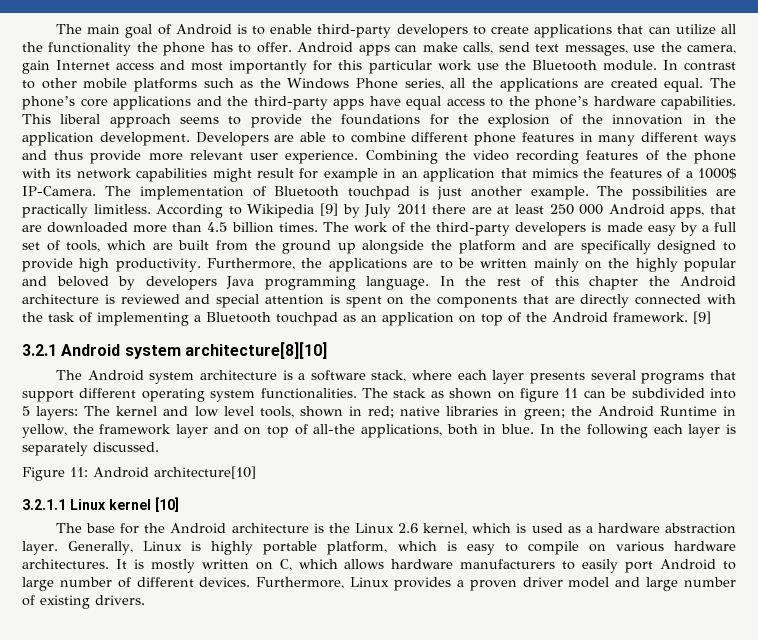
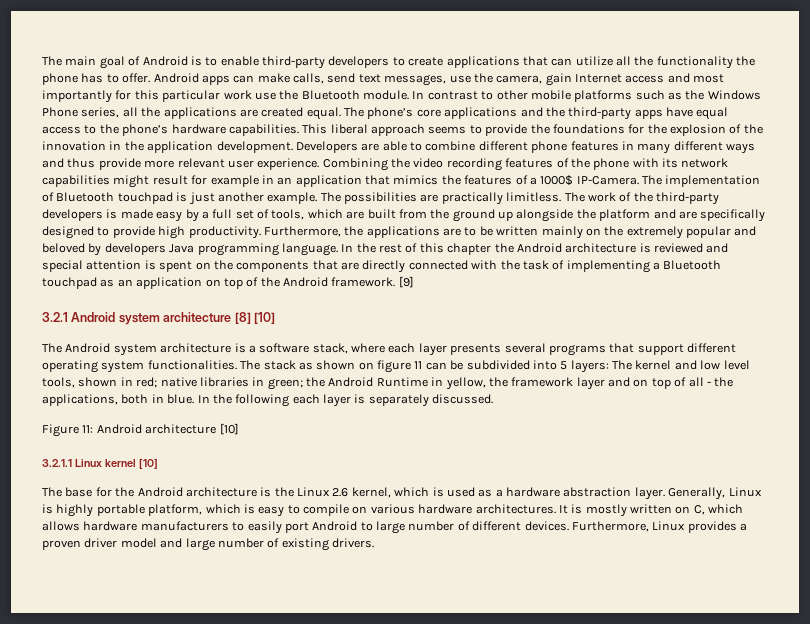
- According to Wikipedia [9] by July 2011 there are at least 250 000 Android apps, that are downloaded more than 4.5 billion times.
- Furthermore, the applications are to be written mainly on the highly popular and beloved by developers Java programming language.
+ Furthermore, the applications are to be written mainly on the extremely popular and beloved by developers Java programming language.
- 3.2.1 Android system architecture[8][10]
+ 3.2.1 Android system architecture [8] [10]
- The stack as shown on figure 11 can be subdivided into 5 layers: The kernel and low level tools, shown in red; native libraries in green; the Android Runtime in yellow, the framework layer and on top of all-the applications, both in blue.
+ The stack as shown on figure 11 can be subdivided into 5 layers: The kernel and low level tools, shown in red; native libraries in green; the Android Runtime in yellow, the framework layer and on top of all - the applications, both in blue.
- Figure 11: Android architecture[10]
+ Figure 11: Android architecture [10]

